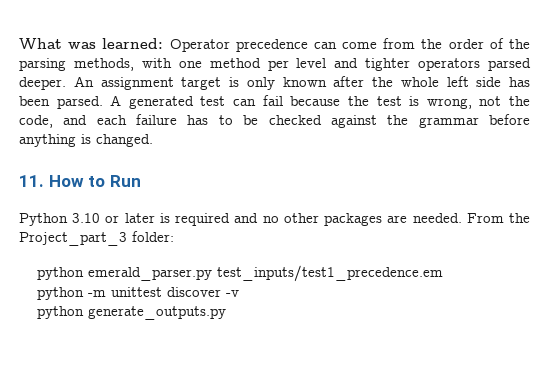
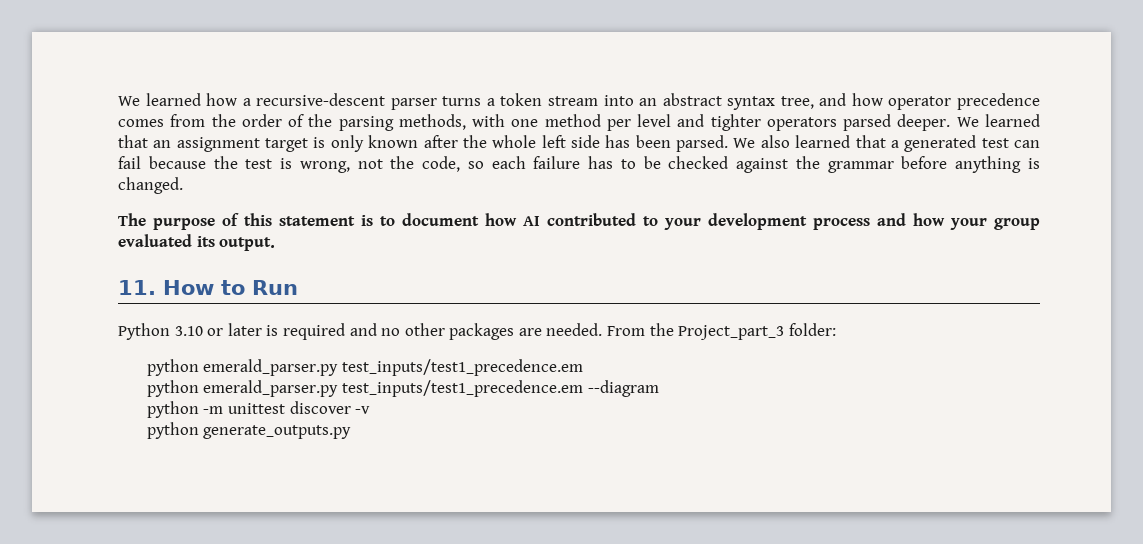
- What was learned: Operator precedence can come from the order of the parsing methods, with one method per level and tighter operators parsed deeper.
+ We learned how a recursive-descent parser turns a token stream into an abstract syntax tree, and how operator precedence comes from the order of the parsing methods, with one method per level and tighter operators parsed deeper.
- An assignment target is only known after the whole left side has been parsed.
+ We learned that an assignment target is only known after the whole left side has been parsed.
- A generated test can fail because the test is wrong, not the code, and each failure has to be checked against the grammar before anything is changed.
+ We also learned that a generated test can fail because the test is wrong, not the code, so each failure has to be checked against the grammar before anything is changed.
+ The purpose of this statement is to document how AI contributed to your development process and how your group evaluated its output.
+ python emerald_parser.py test_inputs/test1_precedence.em --diagram

